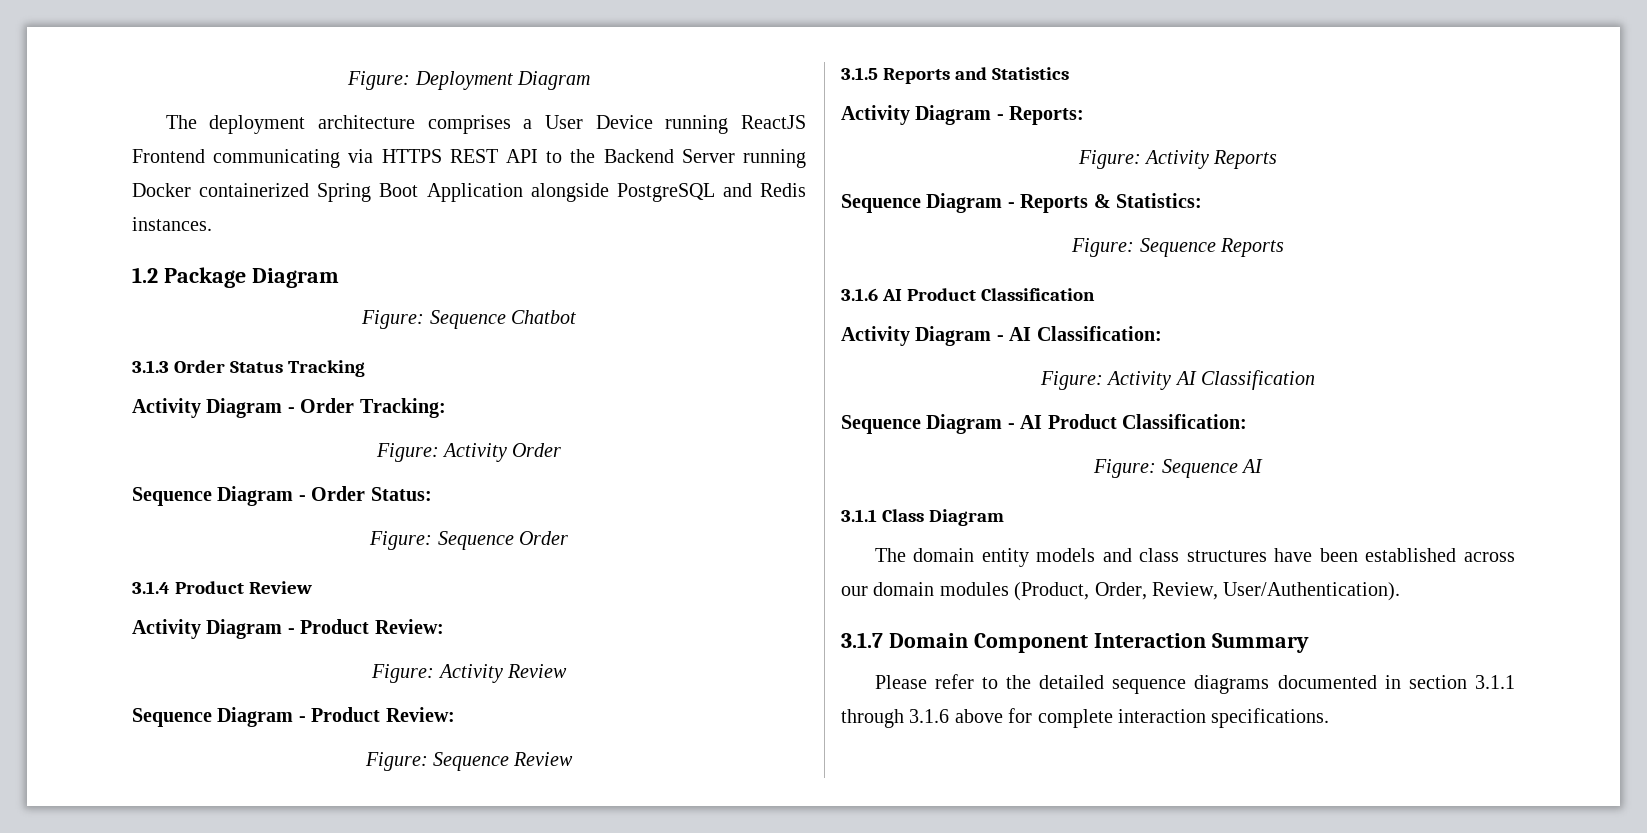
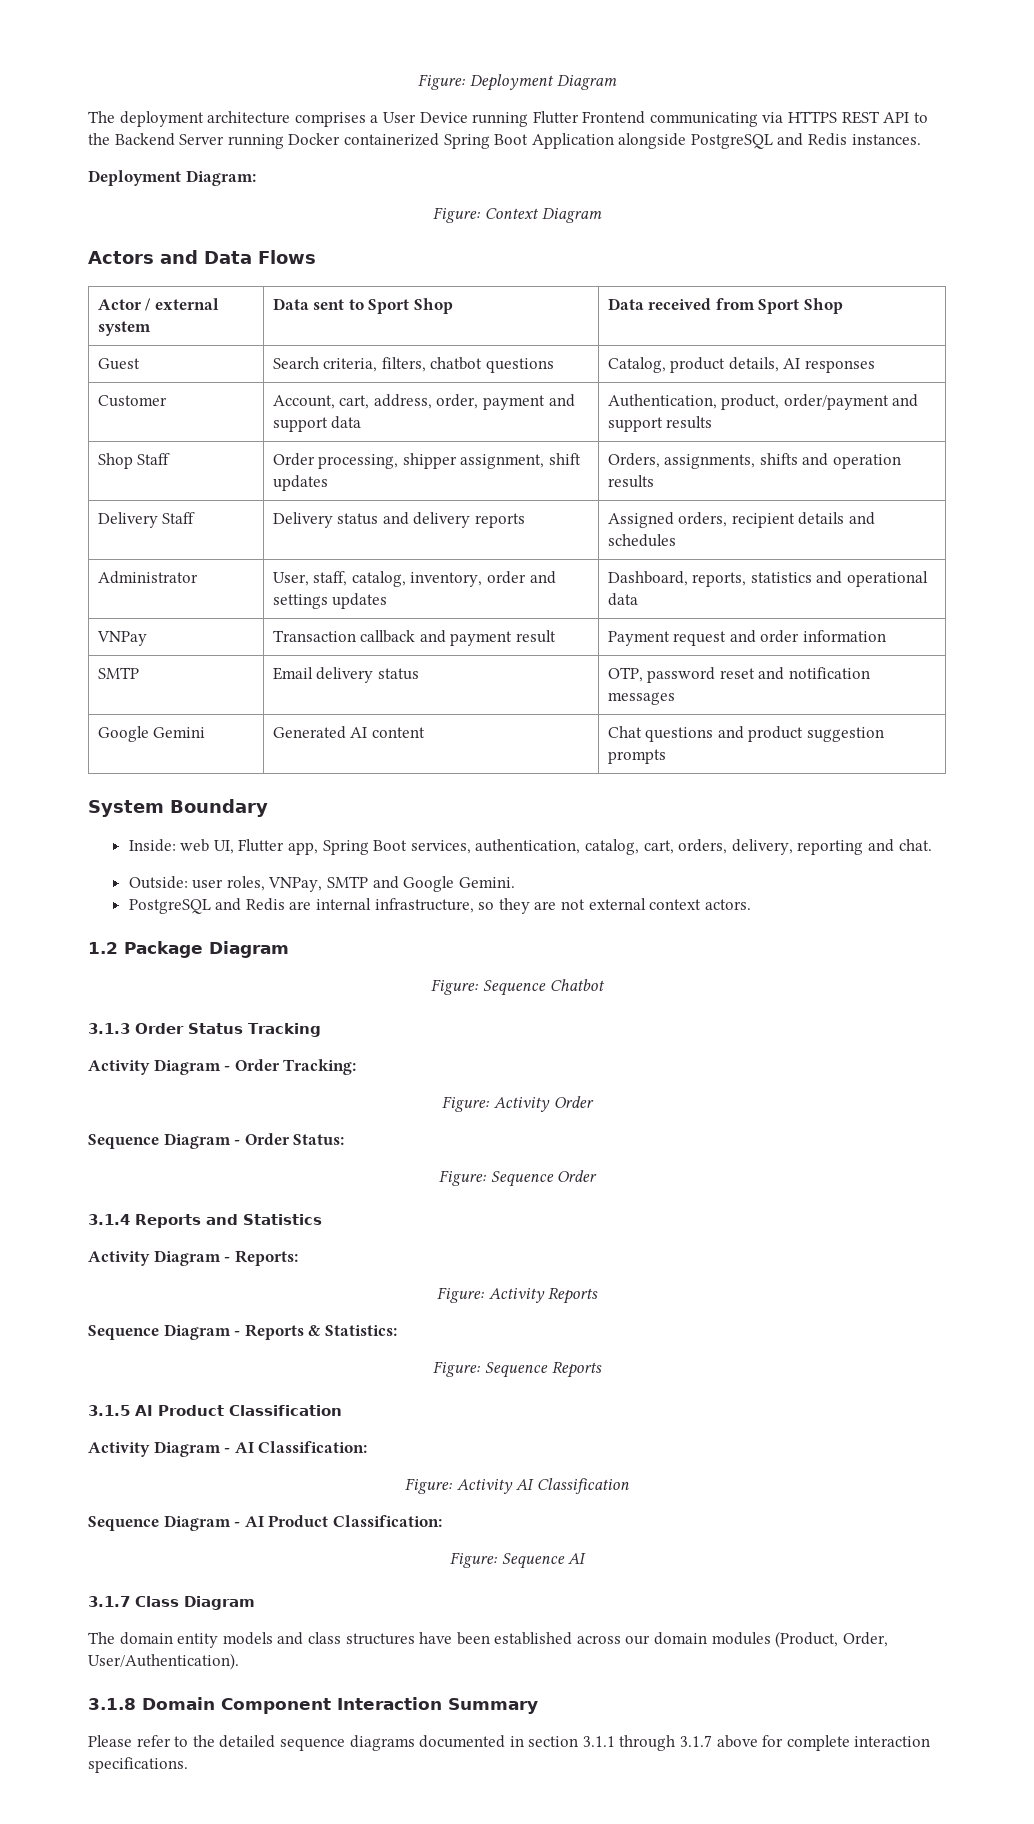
- The deployment architecture comprises a User Device running ReactJS Frontend communicating via HTTPS REST API to the Backend Server running Docker containerized Spring Boot Application alongside PostgreSQL and Redis instances.
+ The deployment architecture comprises a User Device running Flutter Frontend communicating via HTTPS REST API to the Backend Server running Docker containerized Spring Boot Application alongside PostgreSQL and Redis instances.
+ Deployment Diagram:
+ Figure: Context Diagram
+ Actors and Data Flows
+ Actor / external system | Data sent to Sport Shop | Data received from Sport Shop
+ Guest | Search criteria, filters, chatbot questions | Catalog, product details, AI responses
+ Customer | Account, cart, address, order, payment and support data | Authentication, product, order/payment and support results
+ Shop Staff | Order processing, shipper assignment, shift updates | Orders, assignments, shifts and operation results
+ Delivery Staff | Delivery status and delivery reports | Assigned orders, recipient details and schedules
+ Administrator | User, staff, catalog, inventory, order and settings updates | Dashboard, reports, statistics and operational data
+ VNPay | Transaction callback and payment result | Payment request and order information
+ SMTP | Email delivery status | OTP, password reset and notification messages
+ Google Gemini | Generated AI content | Chat questions and product suggestion prompts
+ System Boundary
+ Inside: web UI, Flutter app, Spring Boot services, authentication, catalog, cart, orders, delivery, reporting and chat.
+ Outside: user roles, VNPay, SMTP and Google Gemini.
+ PostgreSQL and Redis are internal infrastructure, so they are not external context actors.
- 3.1.4 Product Review
- Activity Diagram - Product Review:
- Figure: Activity Review
- Sequence Diagram - Product Review:
- Figure: Sequence Review
- 3.1.5 Reports and Statistics
+ 3.1.4 Reports and Statistics
- 3.1.6 AI Product Classification
+ 3.1.5 AI Product Classification
- 3.1.1 Class Diagram
+ 3.1.7 Class Diagram
- The domain entity models and class structures have been established across our domain modules (Product, Order, Review, User/Authentication).
+ The domain entity models and class structures have been established across our domain modules (Product, Order, User/Authentication).
- 3.1.7 Domain Component Interaction Summary
+ 3.1.8 Domain Component Interaction Summary
- Please refer to the detailed sequence diagrams documented in section 3.1.1 through 3.1.6 above for complete interaction specifications.
+ Please refer to the detailed sequence diagrams documented in section 3.1.1 through 3.1.7 above for complete interaction specifications.

